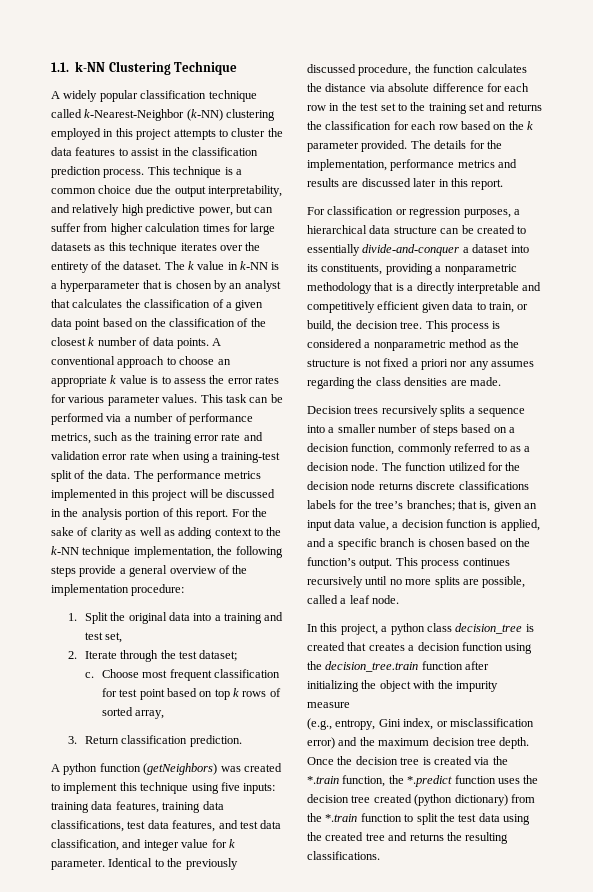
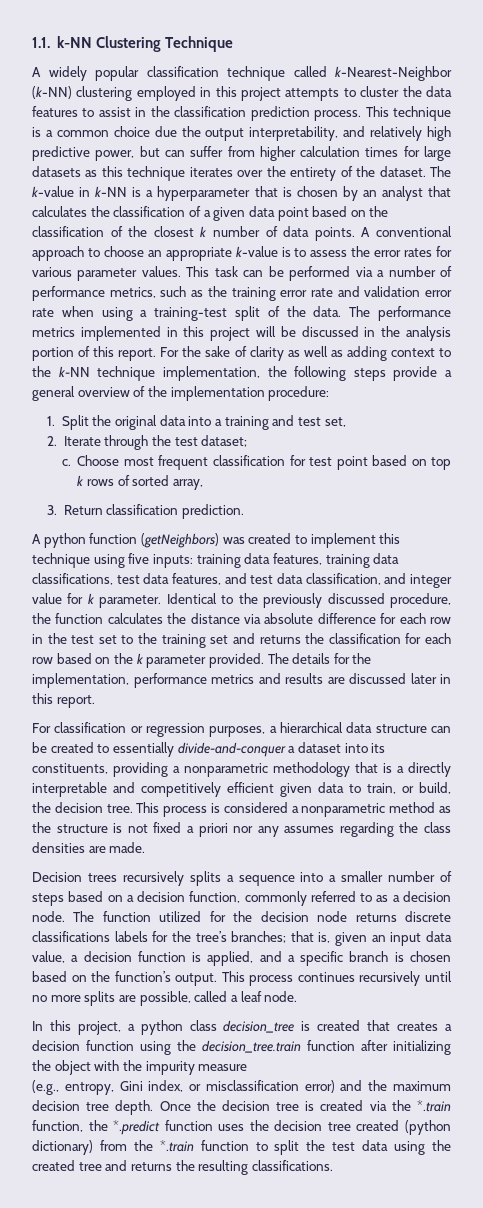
- The k value in k-NN is a hyperparameter that is chosen by an analyst that calculates the classification of a given data point based on the classification of the closest k number of data points.
+ The k-value in k-NN is a hyperparameter that is chosen by an analyst that calculates the classification of a given data point based on the classification of the closest k number of data points.
- A conventional approach to choose an appropriate k value is to assess the error rates for various parameter values.
+ A conventional approach to choose an appropriate k-value is to assess the error rates for various parameter values.

